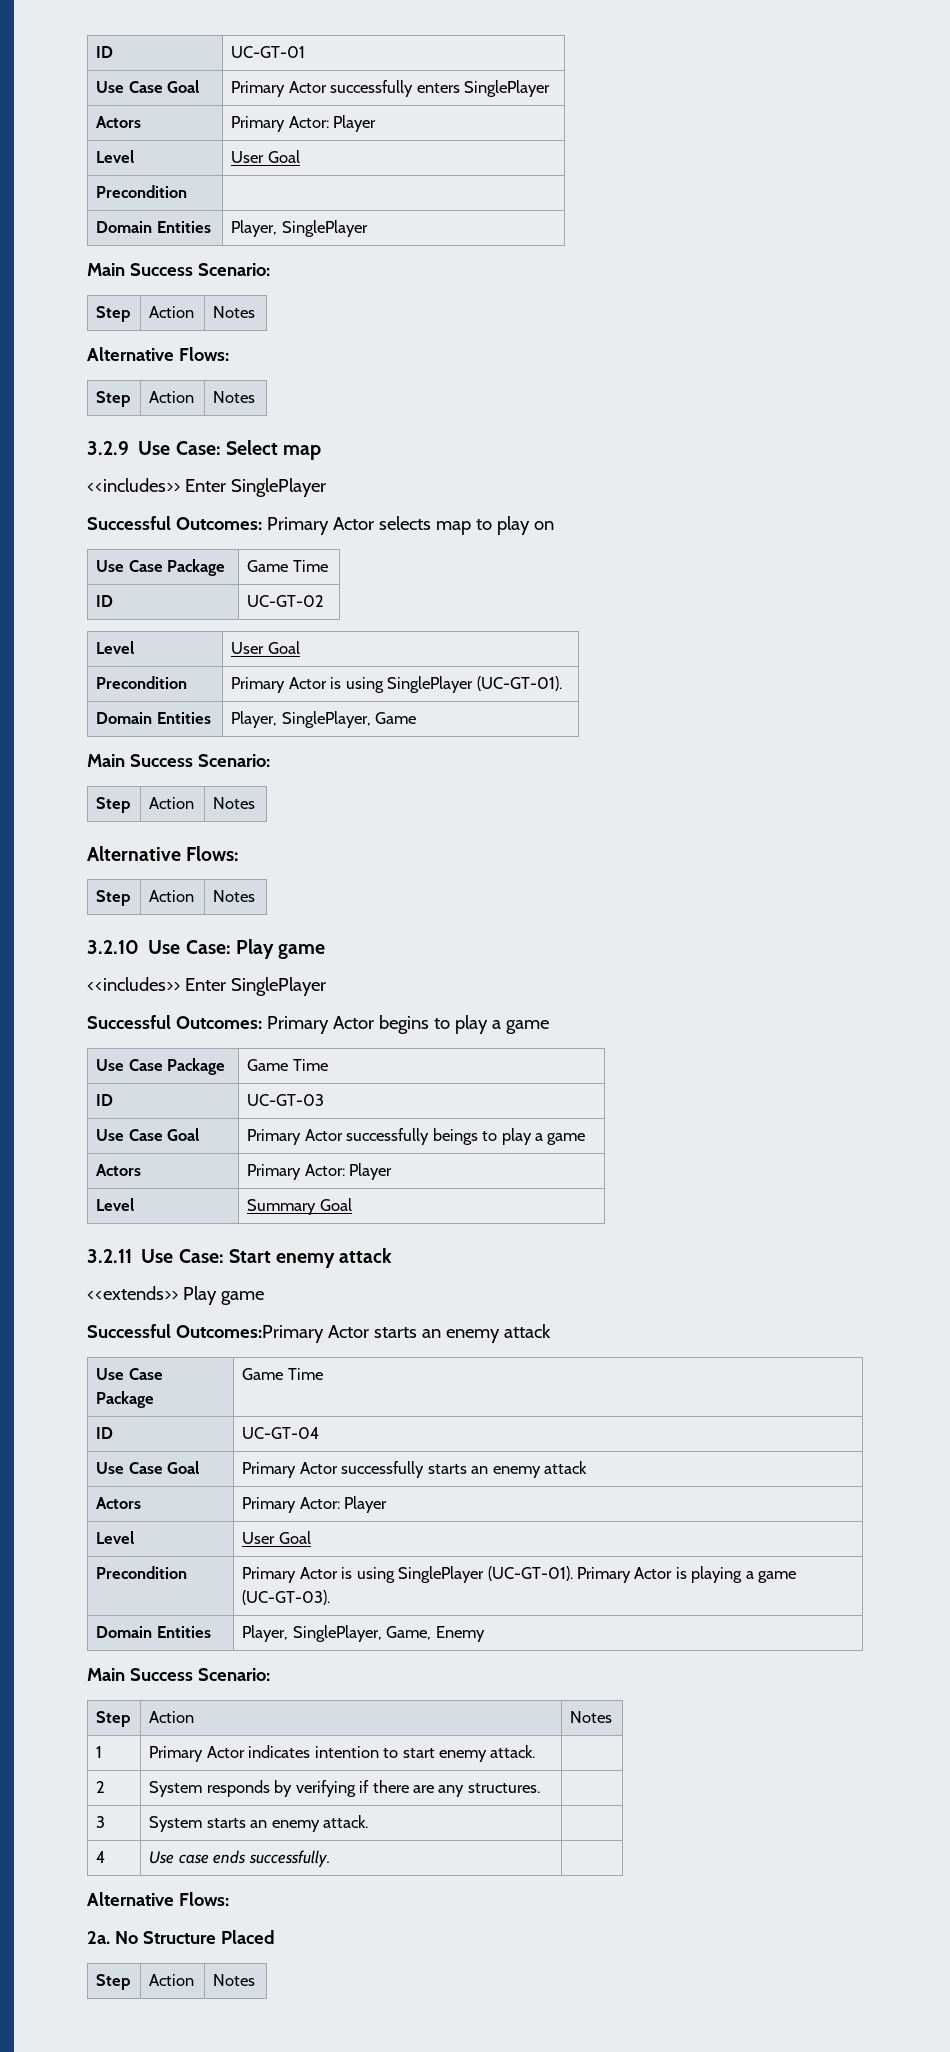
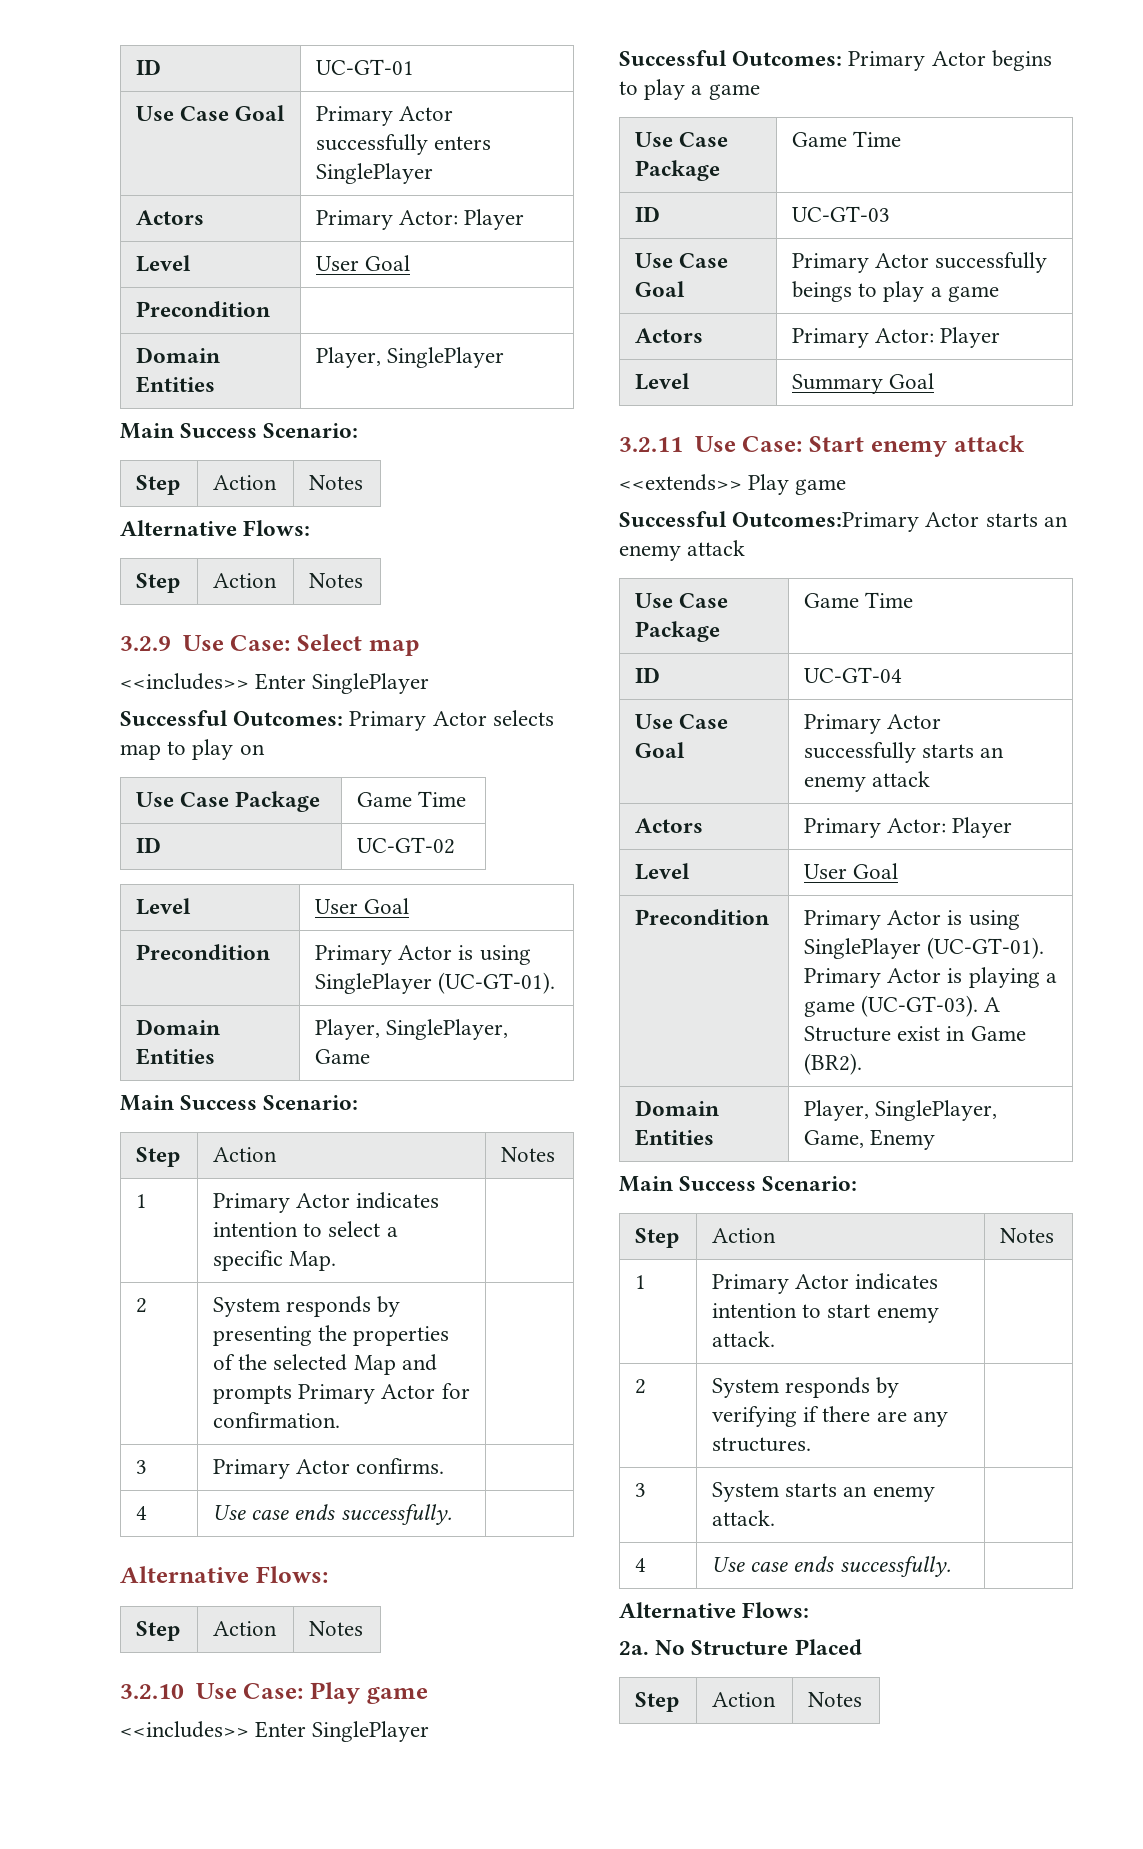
+ 1 | Primary Actor indicates intention to select a specific Map. |
+ 2 | System responds by presenting the properties of the selected Map and prompts Primary Actor for confirmation. |
+ 3 | Primary Actor confirms. |
+ 4 | Use case ends successfully. |
- Precondition | Primary Actor is using SinglePlayer (UC-GT-01). Primary Actor is playing a game (UC-GT-03).
+ Precondition | Primary Actor is using SinglePlayer (UC-GT-01). Primary Actor is playing a game (UC-GT-03). A Structure exist in Game (BR2).

